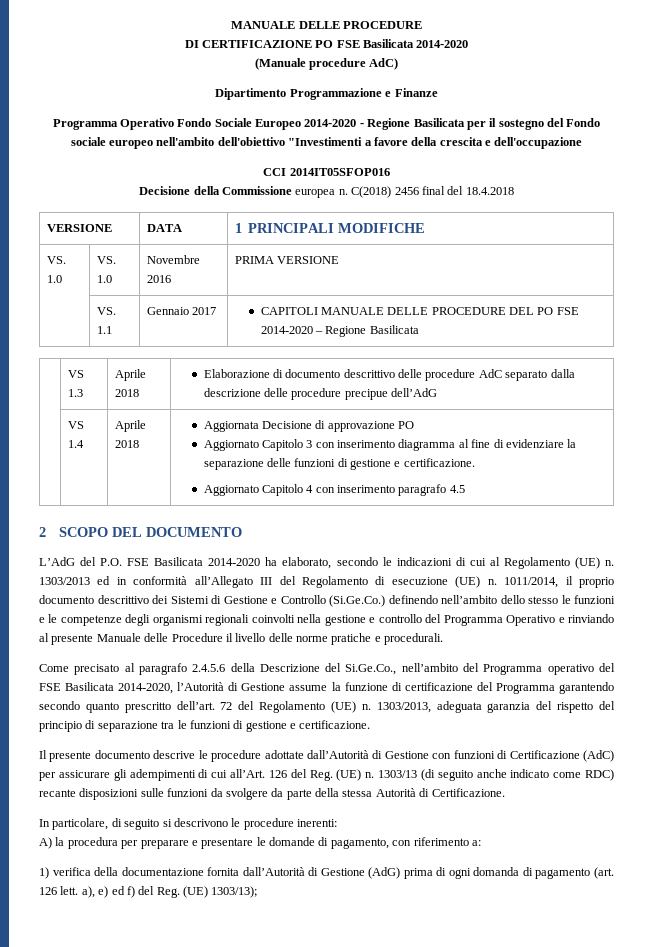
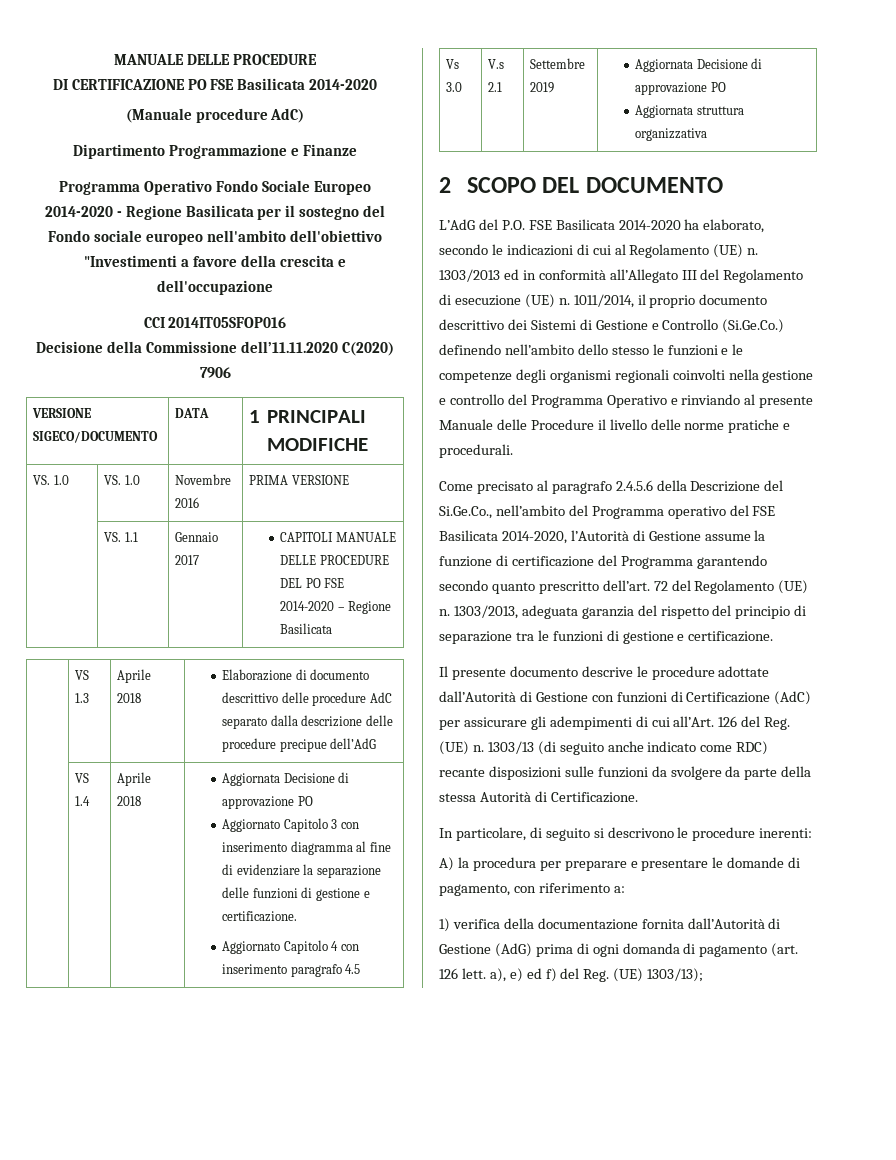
- Decisione della Commissione europea n. C(2018) 2456 final del 18.4.2018
- VERSIONE | DATA | 1 PRINCIPALI MODIFICHE
+ Decisione della Commissione dell’11.11.2020 C(2020) 7906
+ VERSIONE SIGECO/DOCUMENTO | DATA | 1 PRINCIPALI MODIFICHE
+ Vs 3.0 | V.s 2.1 | Settembre 2019 | Aggiornata Decisione di approvazione PO
+ Aggiornata struttura organizzativa

